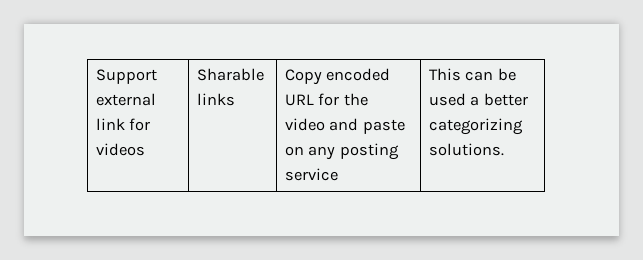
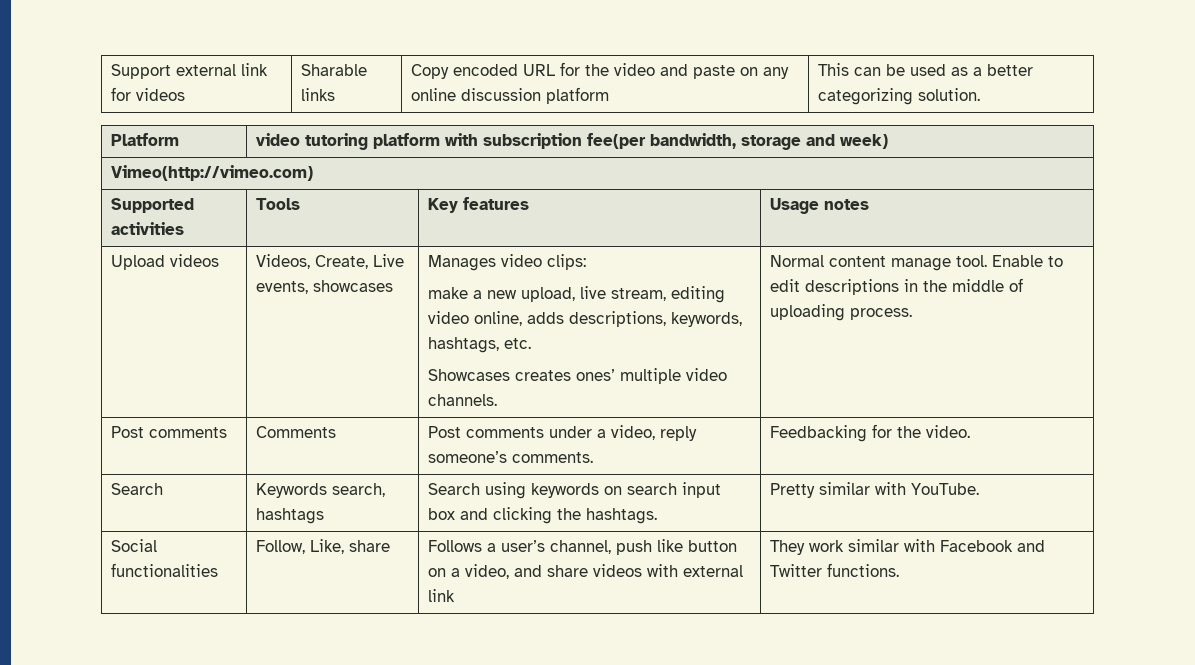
- Support external link for videos | Sharable links | Copy encoded URL for the video and paste on any posting service | This can be used a better categorizing solutions.
+ Support external link for videos | Sharable links | Copy encoded URL for the video and paste on any online discussion platform | This can be used as a better categorizing solution.
+ Platform | video tutoring platform with subscription fee(per bandwidth, storage and week)
+ Vimeo(http://vimeo.com)
+ Supported activities | Tools | Key features | Usage notes
+ Upload videos | Videos, Create, Live events, showcases | Manages video clips:
+ make a new upload, live stream, editing video online, adds descriptions, keywords, hashtags, etc.
+ Showcases creates ones’ multiple video channels. | Normal content manage tool. Enable to edit descriptions in the middle of uploading process.
+ Post comments | Comments | Post comments under a video, reply someone’s comments. | Feedbacking for the video.
+ Search | Keywords search, hashtags | Search using keywords on search input box and clicking the hashtags. | Pretty similar with YouTube.
+ Social functionalities | Follow, Like, share | Follows a user’s channel, push like button on a video, and share videos with external link | They work similar with Facebook and Twitter functions.

